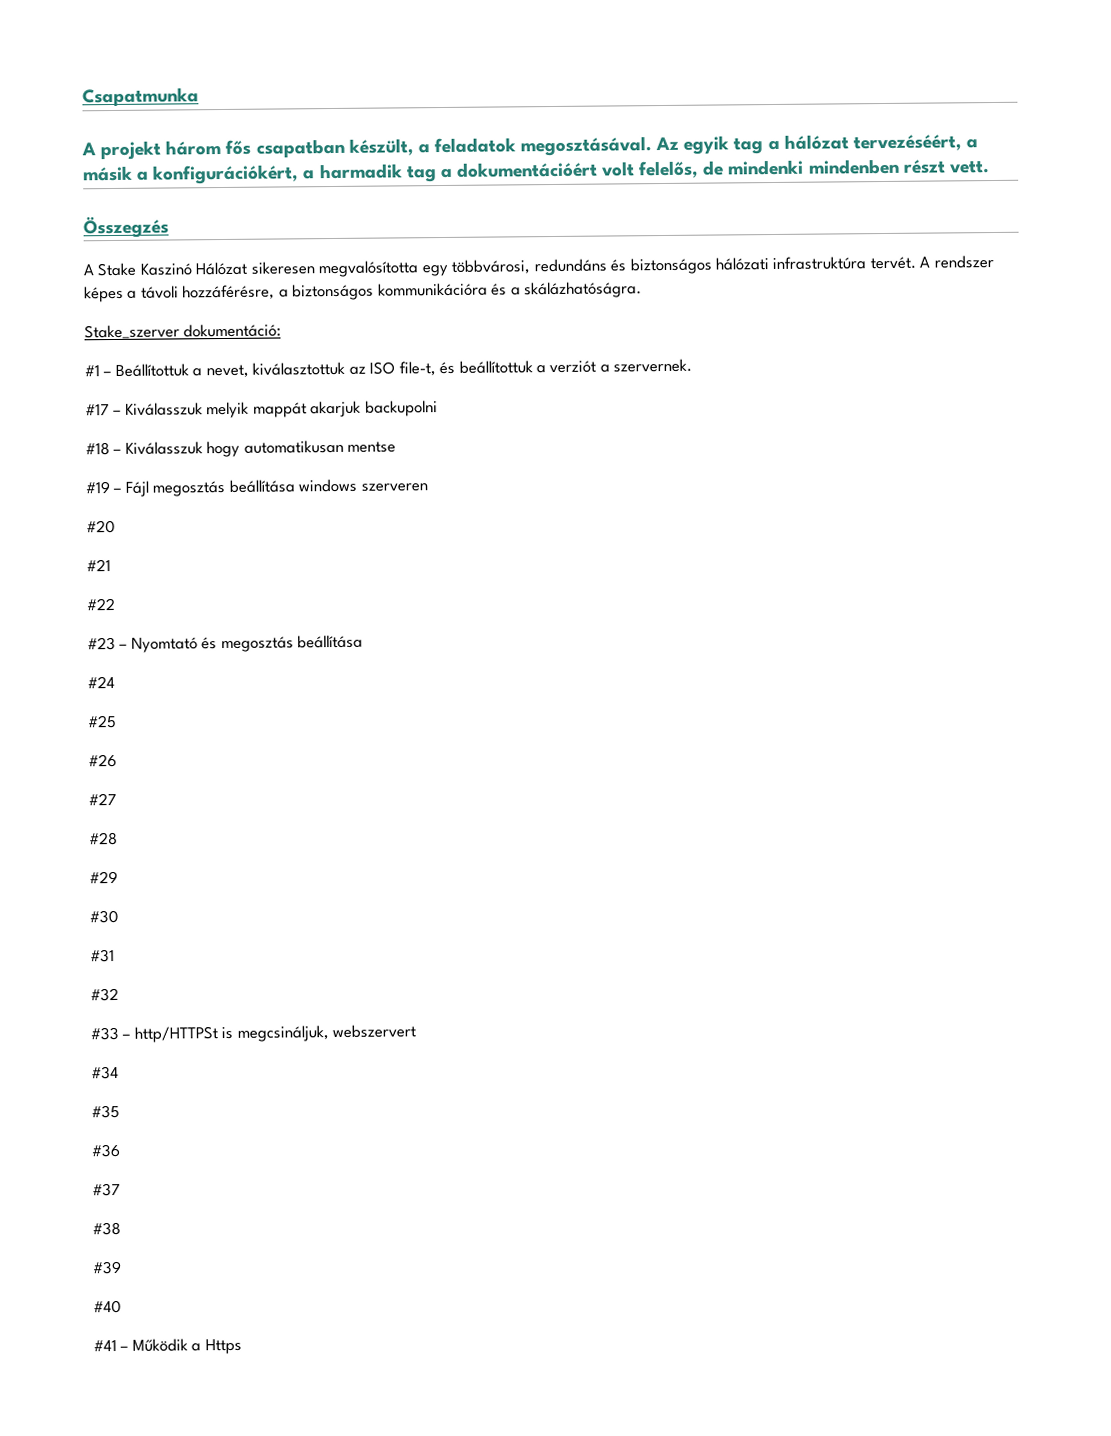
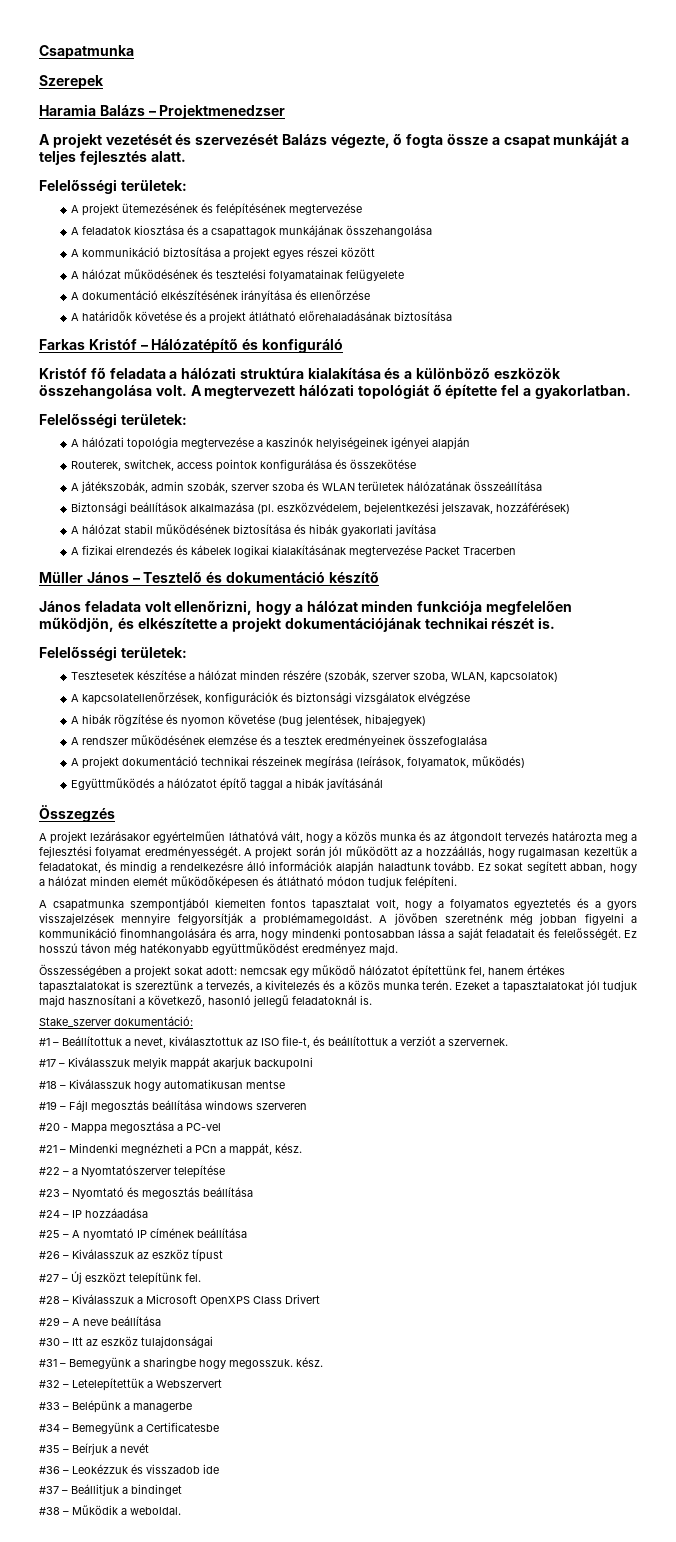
- A projekt három fős csapatban készült, a feladatok megosztásával. Az egyik tag a hálózat tervezéséért, a másik a konfigurációkért, a harmadik tag a dokumentációért volt felelős, de mindenki mindenben részt vett.
+ Szerepek
+ Haramia Balázs – Projektmenedzser
+ A projekt vezetését és szervezését Balázs végezte, ő fogta össze a csapat munkáját a teljes fejlesztés alatt.
+ Felelősségi területek:
+ A projekt ütemezésének és felépítésének megtervezése
+ A feladatok kiosztása és a csapattagok munkájának összehangolása
+ A kommunikáció biztosítása a projekt egyes részei között
+ A hálózat működésének és tesztelési folyamatainak felügyelete
+ A dokumentáció elkészítésének irányítása és ellenőrzése
+ A határidők követése és a projekt átlátható előrehaladásának biztosítása
+ Farkas Kristóf – Hálózatépítő és konfiguráló
+ Kristóf fő feladata a hálózati struktúra kialakítása és a különböző eszközök összehangolása volt. A megtervezett hálózati topológiát ő építette fel a gyakorlatban.
+ Felelősségi területek:
+ A hálózati topológia megtervezése a kaszinók helyiségeinek igényei alapján
+ Routerek, switchek, access pointok konfigurálása és összekötése
+ A játékszobák, admin szobák, szerver szoba és WLAN területek hálózatának összeállítása
+ Biztonsági beállítások alkalmazása (pl. eszközvédelem, bejelentkezési jelszavak, hozzáférések)
+ A hálózat stabil működésének biztosítása és hibák gyakorlati javítása
+ A fizikai elrendezés és kábelek logikai kialakításának megtervezése Packet Tracerben
+ Müller János – Tesztelő és dokumentáció készítő
+ János feladata volt ellenőrizni, hogy a hálózat minden funkciója megfelelően működjön, és elkészítette a projekt dokumentációjának technikai részét is.
+ Felelősségi területek:
+ Tesztesetek készítése a hálózat minden részére (szobák, szerver szoba, WLAN, kapcsolatok)
+ A kapcsolatellenőrzések, konfigurációk és biztonsági vizsgálatok elvégzése
+ A hibák rögzítése és nyomon követése (bug jelentések, hibajegyek)
+ A rendszer működésének elemzése és a tesztek eredményeinek összefoglalása
+ A projekt dokumentáció technikai részeinek megírása (leírások, folyamatok, működés)
+ Együttműködés a hálózatot építő taggal a hibák javításánál
  Összegzés
- A Stake Kaszinó Hálózat sikeresen megvalósította egy többvárosi, redundáns és biztonságos hálózati infrastruktúra tervét. A rendszer képes a távoli hozzáférésre, a biztonságos kommunikációra és a skálázhatóságra.
+ A projekt lezárásakor egyértelműen láthatóvá vált, hogy a közös munka és az átgondolt tervezés határozta meg a fejlesztési folyamat eredményességét. A projekt során jól működött az a hozzáállás, hogy rugalmasan kezeltük a feladatokat, és mindig a rendelkezésre álló információk alapján haladtunk tovább. Ez sokat segített abban, hogy a hálózat minden elemét működőképesen és átlátható módon tudjuk felépíteni.
+ A csapatmunka szempontjából kiemelten fontos tapasztalat volt, hogy a folyamatos egyeztetés és a gyors visszajelzések mennyire felgyorsítják a problémamegoldást. A jövőben szeretnénk még jobban figyelni a kommunikáció finomhangolására és arra, hogy mindenki pontosabban lássa a saját feladatait és felelősségét. Ez hosszú távon még hatékonyabb együttműködést eredményez majd.
+ Összességében a projekt sokat adott: nemcsak egy működő hálózatot építettünk fel, hanem értékes tapasztalatokat is szereztünk a tervezés, a kivitelezés és a közös munka terén. Ezeket a tapasztalatokat jól tudjuk majd hasznosítani a következő, hasonló jellegű feladatoknál is.
- #20
- #21
- #22
+ #20 - Mappa megosztása a PC-vel
+ #21 – Mindenki megnézheti a PCn a mappát, kész.
+ #22 – a Nyomtatószerver telepítése
- #24
- #25
- #26
- #27
- #28
- #29
- #30
- #31
- #32
- #33 – http/HTTPSt is megcsináljuk, webszervert
- #34
- #35
- #36
- #37
- #38
- #39
- #40
- #41 – Működik a Https
+ #24 – IP hozzáadása
+ #25 – A nyomtató IP címének beállítása
+ #26 – Kiválasszuk az eszköz típust
+ #27 – Új eszközt telepítünk fel.
+ #28 – Kiválasszuk a Microsoft OpenXPS Class Drivert
+ #29 – A neve beállítása
+ #30 – Itt az eszköz tulajdonságai
+ #31 – Bemegyünk a sharingbe hogy megosszuk. kész.
+ #32 – Letelepítettük a Webszervert
+ #33 – Belépünk a managerbe
+ #34 – Bemegyünk a Certificatesbe
+ #35 – Beírjuk a nevét
+ #36 – Leokézzuk és visszadob ide
+ #37 – Beállitjuk a bindinget
+ #38 – Működik a weboldal.

